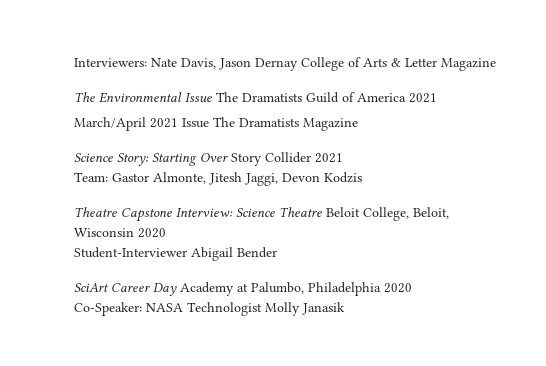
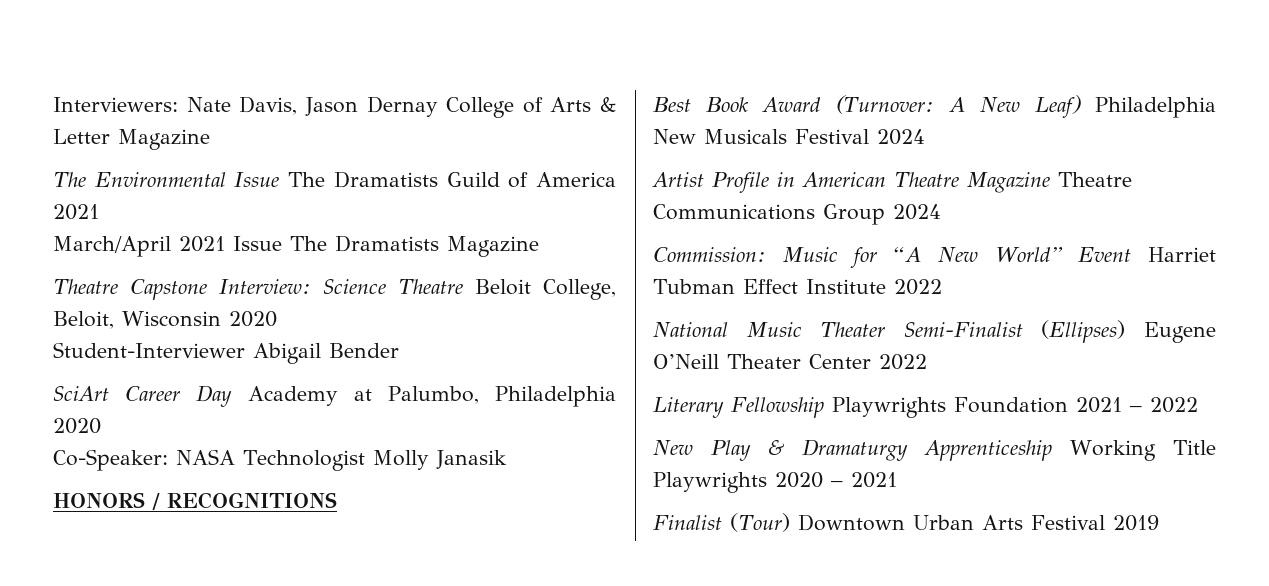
- Science Story: Starting Over Story Collider 2021
- Team: Gastor Almonte, Jitesh Jaggi, Devon Kodzis
+ HONORS / RECOGNITIONS
+ Best Book Award (Turnover: A New Leaf) Philadelphia New Musicals Festival 2024
+ Artist Profile in American Theatre Magazine Theatre Communications Group 2024
+ Commission: Music for “A New World” Event Harriet Tubman Effect Institute 2022
+ National Music Theater Semi-Finalist (Ellipses) Eugene O’Neill Theater Center 2022
+ Literary Fellowship Playwrights Foundation 2021 – 2022
+ New Play & Dramaturgy Apprenticeship Working Title Playwrights 2020 – 2021
+ Finalist (Tour) Downtown Urban Arts Festival 2019

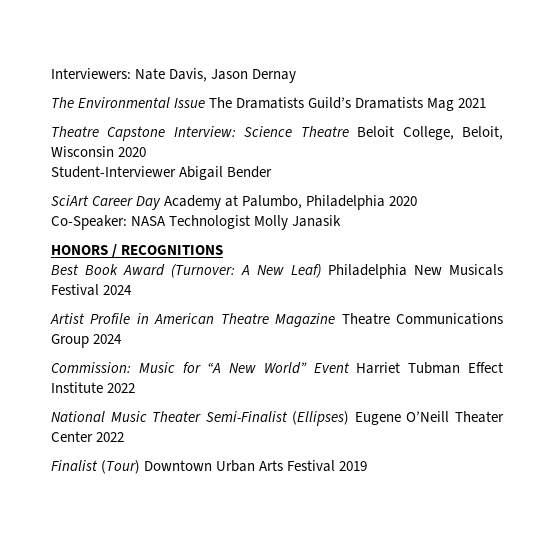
- Interviewers: Nate Davis, Jason Dernay College of Arts & Letter Magazine
+ Interviewers: Nate Davis, Jason Dernay
- The Environmental Issue The Dramatists Guild of America 2021
- March/April 2021 Issue The Dramatists Magazine
+ The Environmental Issue The Dramatists Guild’s Dramatists Mag 2021
- Literary Fellowship Playwrights Foundation 2021 – 2022
- New Play & Dramaturgy Apprenticeship Working Title Playwrights 2020 – 2021

